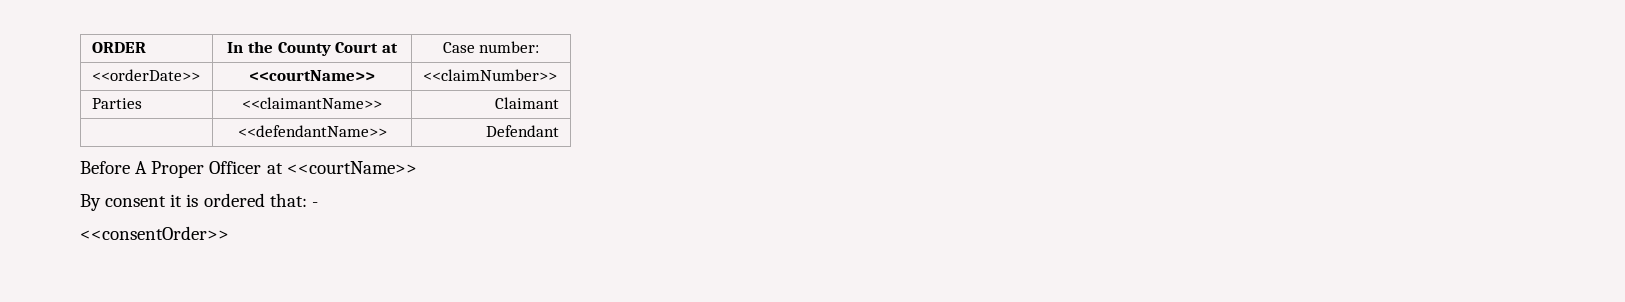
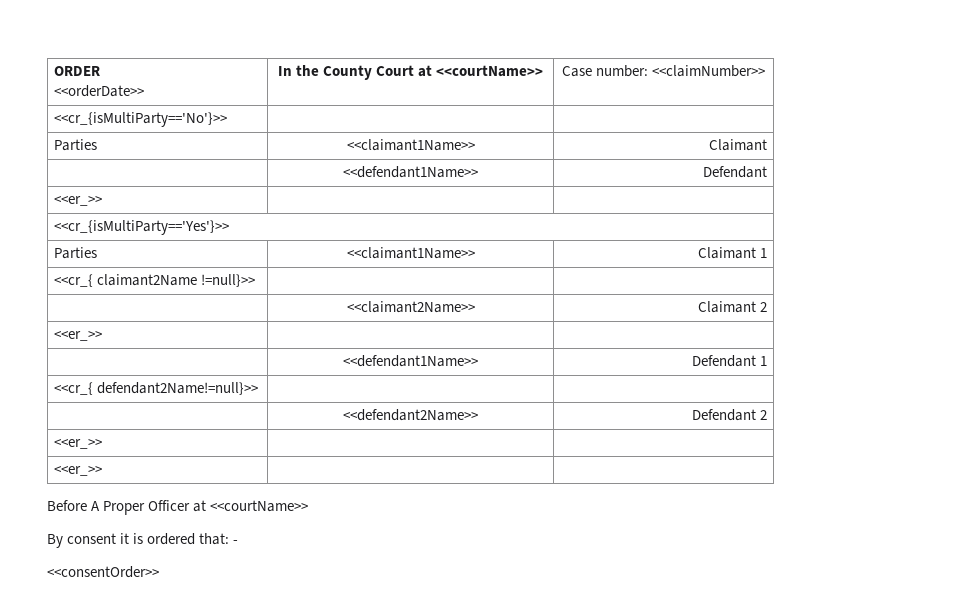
- ORDER | In the County Court at | Case number:
- <<orderDate>> | <<courtName>> | <<claimNumber>>
- Parties | <<claimantName>> | Claimant
- | <<defendantName>> | Defendant
+ ORDER
+ <<orderDate>> | In the County Court at <<courtName>> | Case number: <<claimNumber>>
+ <<cr_{isMultiParty=='No'}>> | |
+ Parties | <<claimant1Name>> | Claimant
+ | <<defendant1Name>> | Defendant
+ <<er_>> | |
+ <<cr_{isMultiParty=='Yes'}>>
+ Parties | <<claimant1Name>> | Claimant 1
+ <<cr_{ claimant2Name !=null}>> | |
+ | <<claimant2Name>> | Claimant 2
+ <<er_>> | |
+ | <<defendant1Name>> | Defendant 1
+ <<cr_{ defendant2Name!=null}>> | |
+ | <<defendant2Name>> | Defendant 2
+ <<er_>> | |
+ <<er_>> | |

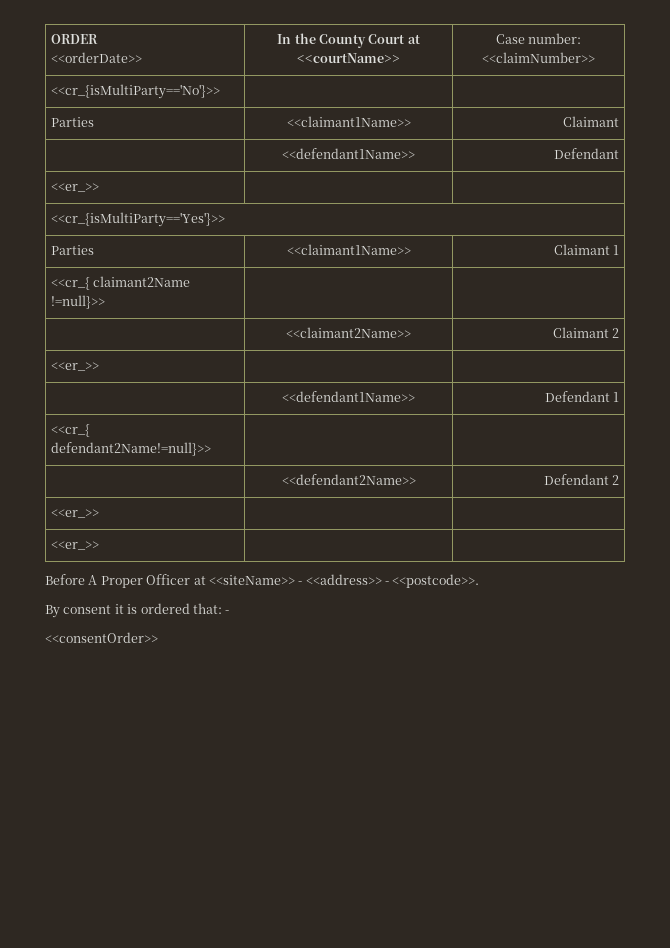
- Before A Proper Officer at <<courtName>>
+ Before A Proper Officer at <<siteName>> - <<address>> - <<postcode>>.

